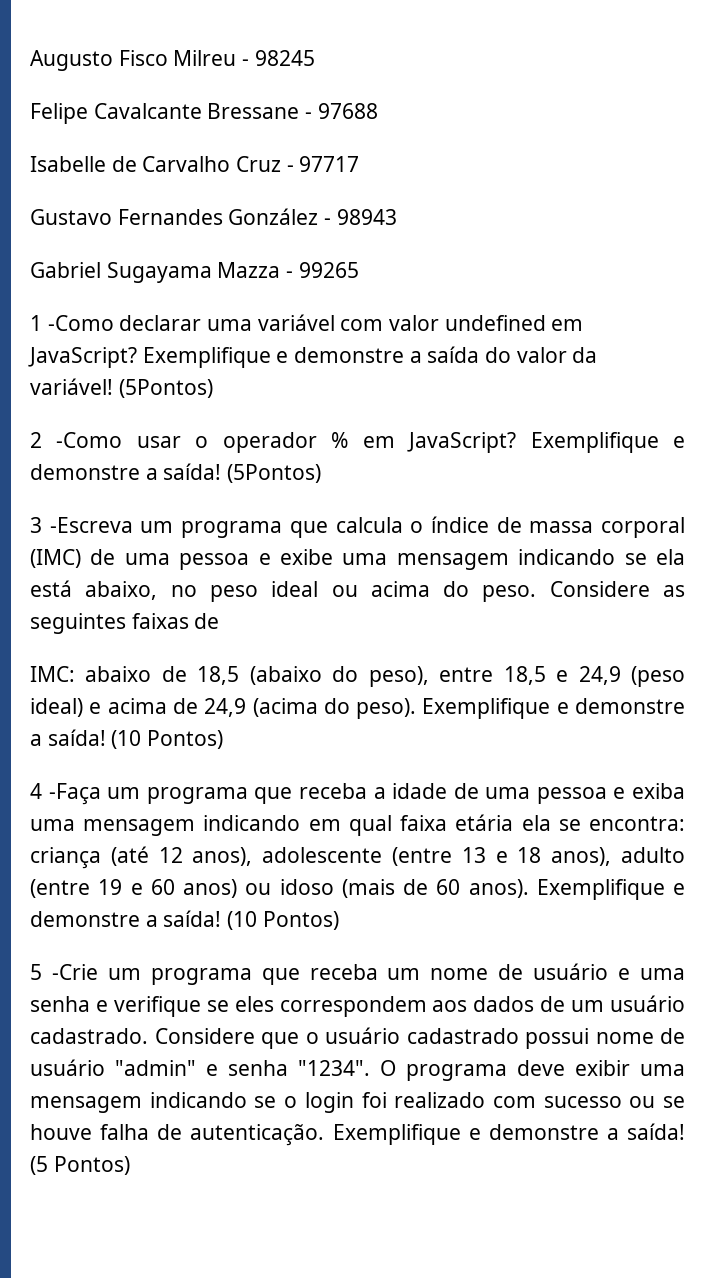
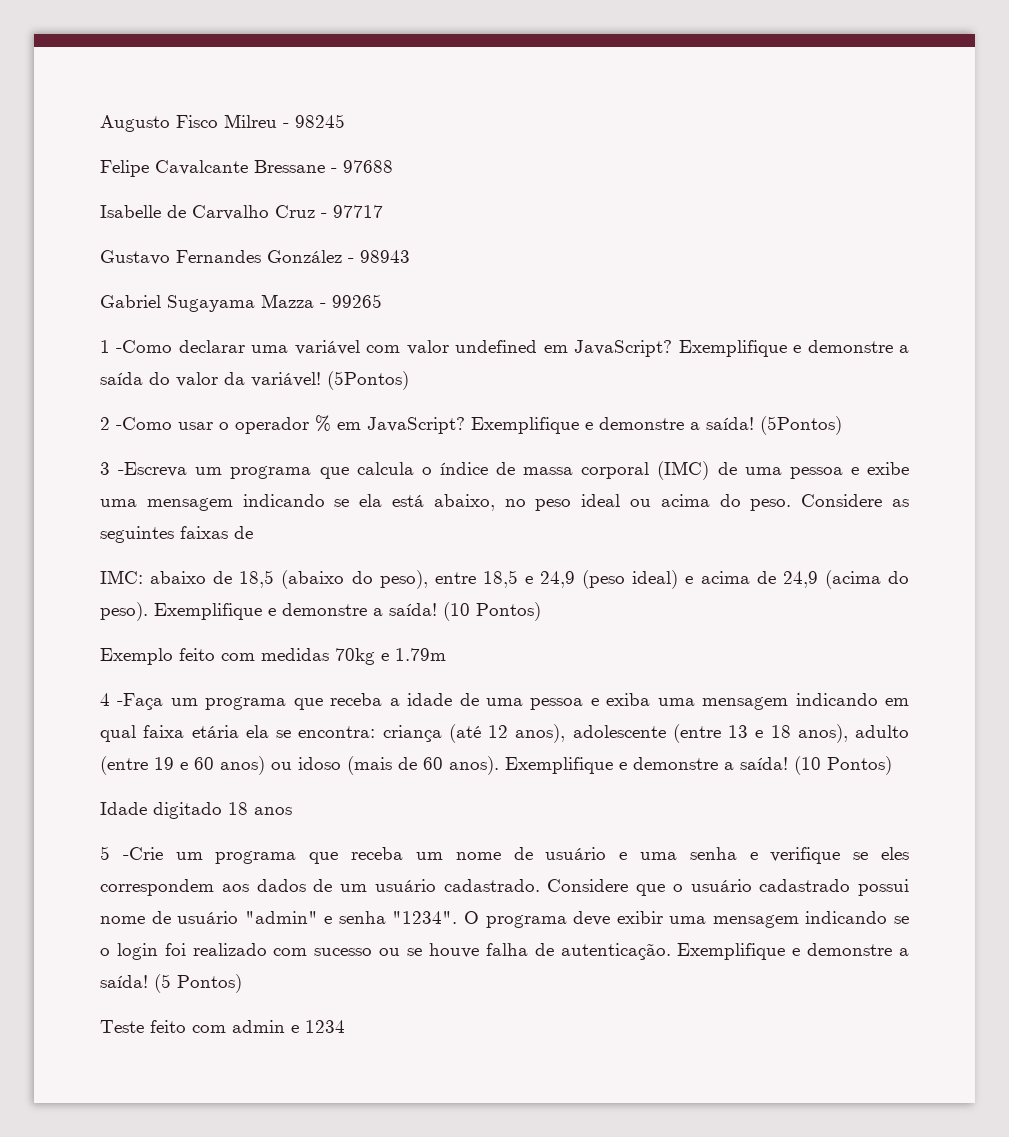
+ Exemplo feito com medidas 70kg e 1.79m
+ Idade digitado 18 anos
+ Teste feito com admin e 1234

